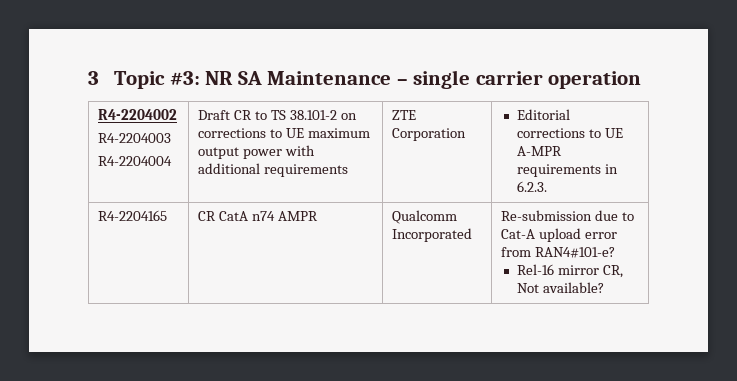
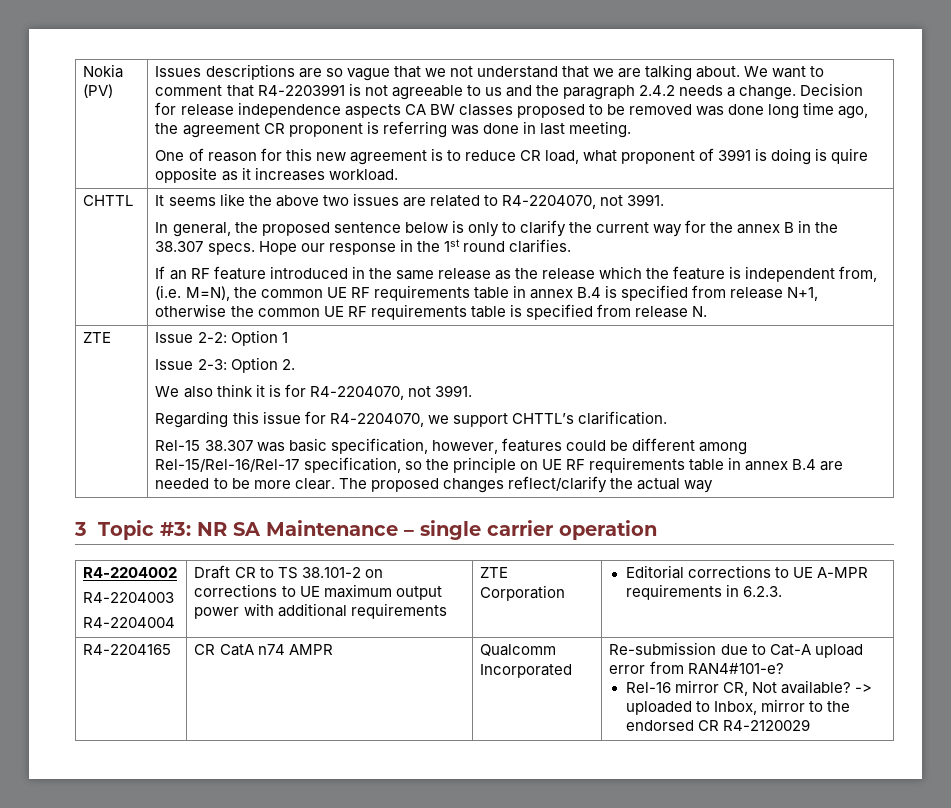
+ Nokia (PV) | Issues descriptions are so vague that we not understand that we are talking about. We want to comment that R4-2203991 is not agreeable to us and the paragraph 2.4.2 needs a change. Decision for release independence aspects CA BW classes proposed to be removed was done long time ago, the agreement CR proponent is referring was done in last meeting.
+ One of reason for this new agreement is to reduce CR load, what proponent of 3991 is doing is quire opposite as it increases workload.
+ CHTTL | It seems like the above two issues are related to R4-2204070, not 3991.
+ In general, the proposed sentence below is only to clarify the current way for the annex B in the 38.307 specs. Hope our response in the 1st round clarifies.
+ If an RF feature introduced in the same release as the release which the feature is independent from, (i.e. M=N), the common UE RF requirements table in annex B.4 is specified from release N+1, otherwise the common UE RF requirements table is specified from release N.
+ ZTE | Issue 2-2: Option 1
+ Issue 2-3: Option 2.
+ We also think it is for R4-2204070, not 3991.
+ Regarding this issue for R4-2204070, we support CHTTL’s clarification.
+ Rel-15 38.307 was basic specification, however, features could be different among Rel-15/Rel-16/Rel-17 specification, so the principle on UE RF requirements table in annex B.4 are needed to be more clear. The proposed changes reflect/clarify the actual way
  R4-2204165 | CR CatA n74 AMPR | Qualcomm Incorporated | Re-submission due to Cat-A upload error from RAN4#101-e?
- Rel-16 mirror CR, Not available?
+ Rel-16 mirror CR, Not available? -> uploaded to Inbox, mirror to the endorsed CR R4-2120029

